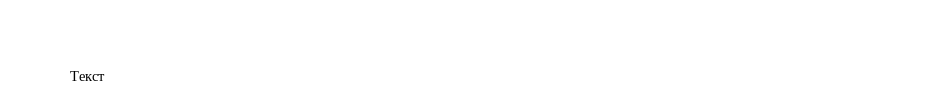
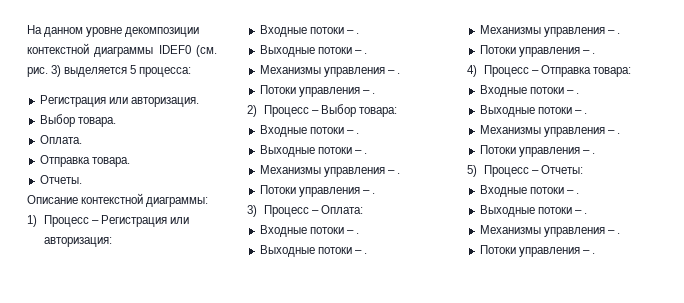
- Текст
+ На данном уровне декомпозиции контекстной диаграммы IDEF0 (см. рис. 3) выделяется 5 процесса:
+ Регистрация или авторизация.
+ Выбор товара.
+ Оплата.
+ Отправка товара.
+ Отчеты.
+ Описание контекстной диаграммы:
+ 1) Процесс – Регистрация или авторизация:
+ Входные потоки – .
+ Выходные потоки – .
+ Механизмы управления – .
+ Потоки управления – .
+ 2) Процесс – Выбор товара:
+ Входные потоки – .
+ Выходные потоки – .
+ Механизмы управления – .
+ Потоки управления – .
+ 3) Процесс – Оплата:
+ Входные потоки – .
+ Выходные потоки – .
+ Механизмы управления – .
+ Потоки управления – .
+ 4) Процесс – Отправка товара:
+ Входные потоки – .
+ Выходные потоки – .
+ Механизмы управления – .
+ Потоки управления – .
+ 5) Процесс – Отчеты:
+ Входные потоки – .
+ Выходные потоки – .
+ Механизмы управления – .
+ Потоки управления – .

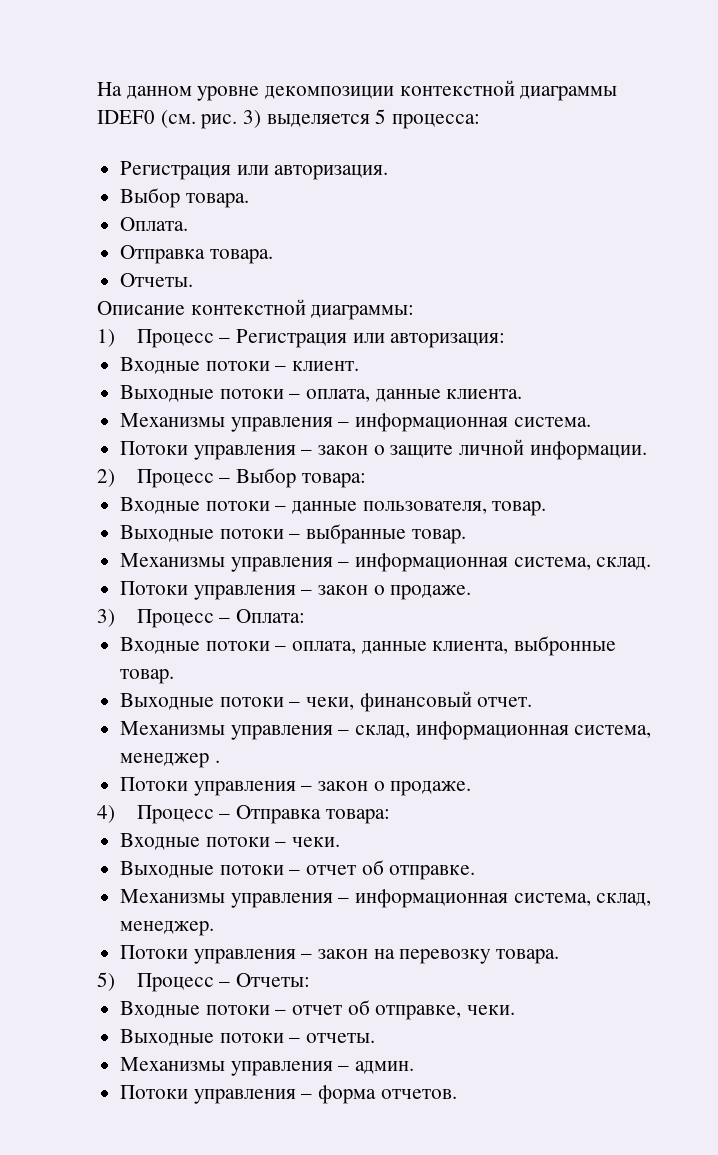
  1) Процесс – Регистрация или авторизация:
- Входные потоки – .
- Выходные потоки – .
- Механизмы управления – .
- Потоки управления – .
+ Входные потоки – клиент.
+ Выходные потоки – оплата, данные клиента.
+ Механизмы управления – информационная система.
+ Потоки управления – закон о защите личной информации.
  2) Процесс – Выбор товара:
- Входные потоки – .
- Выходные потоки – .
- Механизмы управления – .
- Потоки управления – .
+ Входные потоки – данные пользователя, товар.
+ Выходные потоки – выбранные товар.
+ Механизмы управления – информационная система, склад.
+ Потоки управления – закон о продаже.
  3) Процесс – Оплата:
- Входные потоки – .
- Выходные потоки – .
- Механизмы управления – .
- Потоки управления – .
+ Входные потоки – оплата, данные клиента, выбронные товар.
+ Выходные потоки – чеки, финансовый отчет.
+ Механизмы управления – склад, информационная система, менеджер .
+ Потоки управления – закон о продаже.
  4) Процесс – Отправка товара:
- Входные потоки – .
- Выходные потоки – .
- Механизмы управления – .
- Потоки управления – .
+ Входные потоки – чеки.
+ Выходные потоки – отчет об отправке.
+ Механизмы управления – информационная система, склад, менеджер.
+ Потоки управления – закон на перевозку товара.
  5) Процесс – Отчеты:
- Входные потоки – .
- Выходные потоки – .
- Механизмы управления – .
- Потоки управления – .
+ Входные потоки – отчет об отправке, чеки.
+ Выходные потоки – отчеты.
+ Механизмы управления – админ.
+ Потоки управления – форма отчетов.

